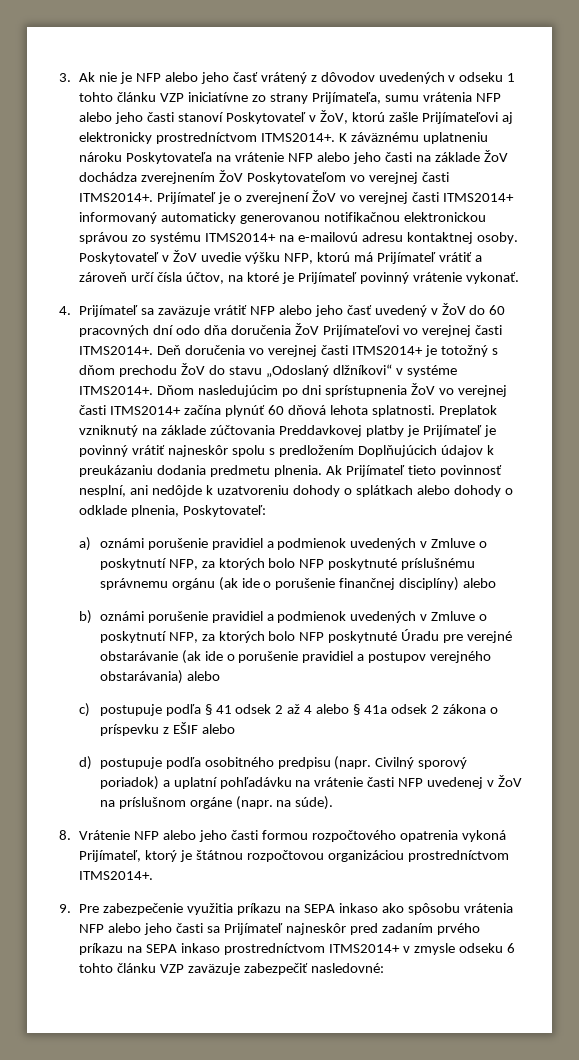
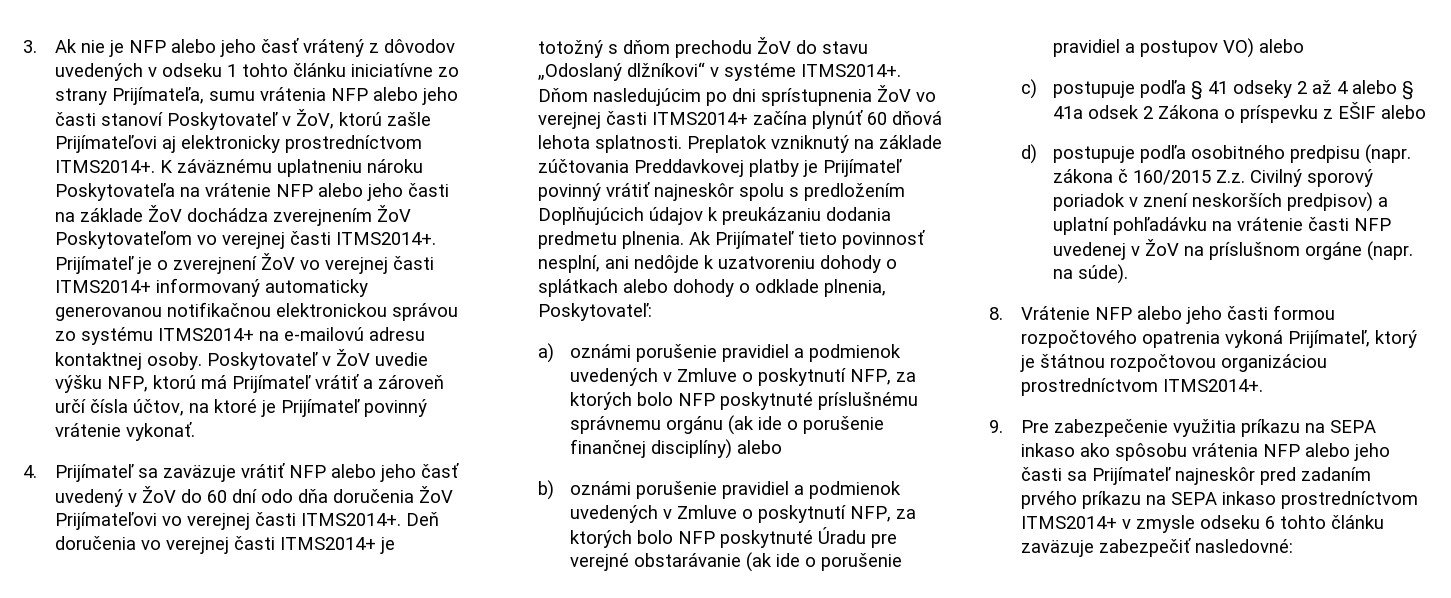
- 3. Ak nie je NFP alebo jeho časť vrátený z dôvodov uvedených v odseku 1 tohto článku VZP iniciatívne zo strany Prijímateľa, sumu vrátenia NFP alebo jeho časti stanoví Poskytovateľ v ŽoV, ktorú zašle Prijímateľovi aj elektronicky prostredníctvom ITMS2014+.
+ 3. Ak nie je NFP alebo jeho časť vrátený z dôvodov uvedených v odseku 1 tohto článku iniciatívne zo strany Prijímateľa, sumu vrátenia NFP alebo jeho časti stanoví Poskytovateľ v ŽoV, ktorú zašle Prijímateľovi aj elektronicky prostredníctvom ITMS2014+.
- 4. Prijímateľ sa zaväzuje vrátiť NFP alebo jeho časť uvedený v ŽoV do 60 pracovných dní odo dňa doručenia ŽoV Prijímateľovi vo verejnej časti ITMS2014+.
+ 4. Prijímateľ sa zaväzuje vrátiť NFP alebo jeho časť uvedený v ŽoV do 60 dní odo dňa doručenia ŽoV Prijímateľovi vo verejnej časti ITMS2014+.
- Preplatok vzniknutý na základe zúčtovania Preddavkovej platby je Prijímateľ je povinný vrátiť najneskôr spolu s predložením Doplňujúcich údajov k preukázaniu dodania predmetu plnenia.
+ Preplatok vzniknutý na základe zúčtovania Preddavkovej platby je Prijímateľ povinný vrátiť najneskôr spolu s predložením Doplňujúcich údajov k preukázaniu dodania predmetu plnenia.
- b) oznámi porušenie pravidiel a podmienok uvedených v Zmluve o poskytnutí NFP, za ktorých bolo NFP poskytnuté Úradu pre verejné obstarávanie (ak ide o porušenie pravidiel a postupov verejného obstarávania) alebo
+ b) oznámi porušenie pravidiel a podmienok uvedených v Zmluve o poskytnutí NFP, za ktorých bolo NFP poskytnuté Úradu pre verejné obstarávanie (ak ide o porušenie pravidiel a postupov VO) alebo
- c) postupuje podľa § 41 odsek 2 až 4 alebo § 41a odsek 2 zákona o príspevku z EŠIF alebo
+ c) postupuje podľa § 41 odseky 2 až 4 alebo § 41a odsek 2 Zákona o príspevku z EŠIF alebo
- d) postupuje podľa osobitného predpisu (napr. Civilný sporový poriadok) a uplatní pohľadávku na vrátenie časti NFP uvedenej v ŽoV na príslušnom orgáne (napr. na súde).
+ d) postupuje podľa osobitného predpisu (napr. zákona č 160/2015 Z.z. Civilný sporový poriadok v znení neskorších predpisov) a uplatní pohľadávku na vrátenie časti NFP uvedenej v ŽoV na príslušnom orgáne (napr. na súde).
- 9. Pre zabezpečenie využitia príkazu na SEPA inkaso ako spôsobu vrátenia NFP alebo jeho časti sa Prijímateľ najneskôr pred zadaním prvého príkazu na SEPA inkaso prostredníctvom ITMS2014+ v zmysle odseku 6 tohto článku VZP zaväzuje zabezpečiť nasledovné:
+ 9. Pre zabezpečenie využitia príkazu na SEPA inkaso ako spôsobu vrátenia NFP alebo jeho časti sa Prijímateľ najneskôr pred zadaním prvého príkazu na SEPA inkaso prostredníctvom ITMS2014+ v zmysle odseku 6 tohto článku zaväzuje zabezpečiť nasledovné:

